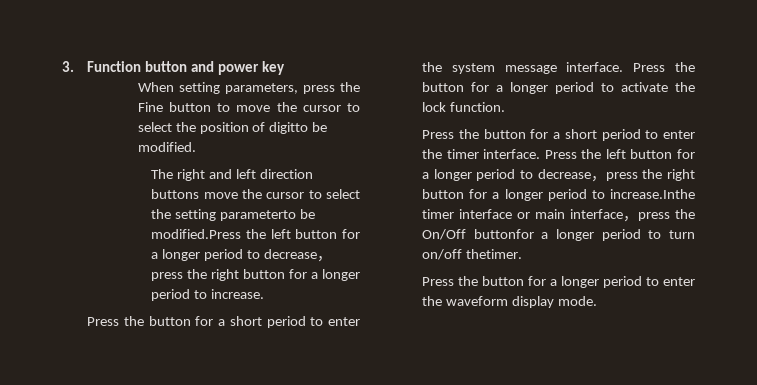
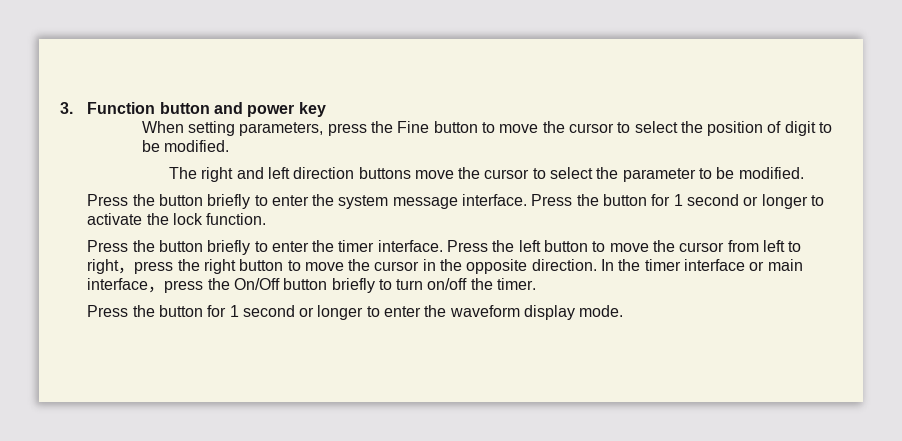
- When setting parameters, press the Fine button to move the cursor to select the position of digitto be modified.
+ When setting parameters, press the Fine button to move the cursor to select the position of digit to be modified.
- The right and left direction buttons move the cursor to select the setting parameterto be modified.Press the left button for a longer period to decrease，press the right button for a longer period to increase.
- Press the button for a short period to enter the system message interface.
+ The right and left direction buttons move the cursor to select the parameter to be modified.
+ Press the button briefly to enter the system message interface.
- Press the button for a longer period to activate the lock function.
+ Press the button for 1 second or longer to activate the lock function.
- Press the button for a short period to enter the timer interface.
+ Press the button briefly to enter the timer interface.
- Press the left button for a longer period to decrease，press the right button for a longer period to increase.Inthe timer interface or main interface，press the On/Off buttonfor a longer period to turn on/off thetimer.
- Press the button for a longer period to enter the waveform display mode.
+ Press the left button to move the cursor from left to right，press the right button to move the cursor in the opposite direction. In the timer interface or main interface，press the On/Off button briefly to turn on/off the timer.
+ Press the button for 1 second or longer to enter the waveform display mode.

